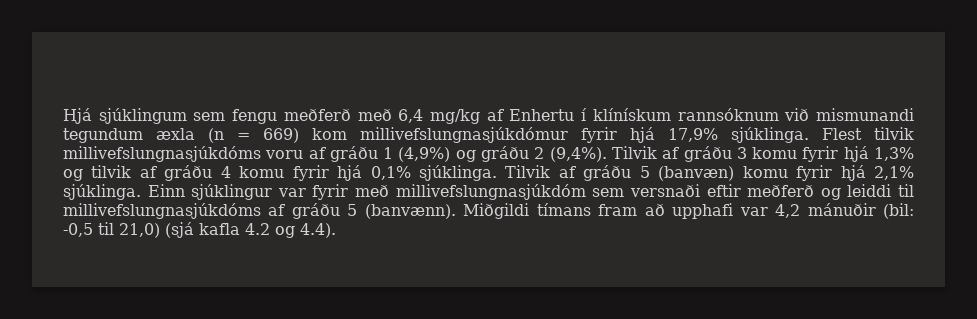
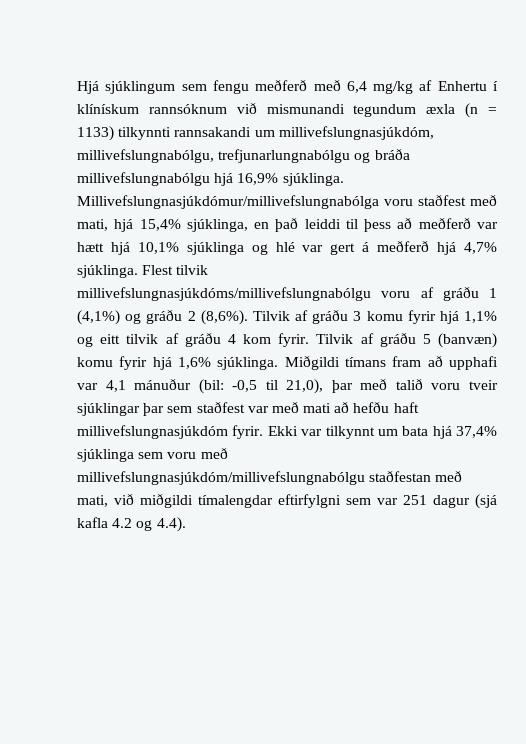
- Hjá sjúklingum sem fengu meðferð með 6,4 mg/kg af Enhertu í klínískum rannsóknum við mismunandi tegundum æxla (n = 669) kom millivefslungnasjúkdómur fyrir hjá 17,9% sjúklinga.
+ Hjá sjúklingum sem fengu meðferð með 6,4 mg/kg af Enhertu í klínískum rannsóknum við mismunandi tegundum æxla (n = 1133) tilkynnti rannsakandi um millivefslungnasjúkdóm, millivefslungnabólgu, trefjunarlungnabólgu og bráða millivefslungnabólgu hjá 16,9% sjúklinga. Millivefslungnasjúkdómur/millivefslungnabólga voru staðfest með mati, hjá 15,4% sjúklinga, en það leiddi til þess að meðferð var hætt hjá 10,1% sjúklinga og hlé var gert á meðferð hjá 4,7% sjúklinga.
- Flest tilvik millivefslungnasjúkdóms voru af gráðu 1 (4,9%) og gráðu 2 (9,4%).
+ Flest tilvik millivefslungnasjúkdóms/millivefslungnabólgu voru af gráðu 1 (4,1%) og gráðu 2 (8,6%).
- Tilvik af gráðu 3 komu fyrir hjá 1,3% og tilvik af gráðu 4 komu fyrir hjá 0,1% sjúklinga.
+ Tilvik af gráðu 3 komu fyrir hjá 1,1% og eitt tilvik af gráðu 4 kom fyrir.
- Tilvik af gráðu 5 (banvæn) komu fyrir hjá 2,1% sjúklinga. Einn sjúklingur var fyrir með millivefslungnasjúkdóm sem versnaði eftir meðferð og leiddi til millivefslungnasjúkdóms af gráðu 5 (banvænn).
+ Tilvik af gráðu 5 (banvæn) komu fyrir hjá 1,6% sjúklinga.
- Miðgildi tímans fram að upphafi var 4,2 mánuðir (bil: -0,5 til 21,0) (sjá kafla 4.2 og 4.4).
+ Miðgildi tímans fram að upphafi var 4,1 mánuður (bil: -0,5 til 21,0), þar með talið voru tveir sjúklingar þar sem staðfest var með mati að hefðu haft millivefslungnasjúkdóm fyrir. Ekki var tilkynnt um bata hjá 37,4% sjúklinga sem voru með millivefslungnasjúkdóm/millivefslungnabólgu staðfestan með mati, við miðgildi tímalengdar eftirfylgni sem var 251 dagur (sjá kafla 4.2 og 4.4).

